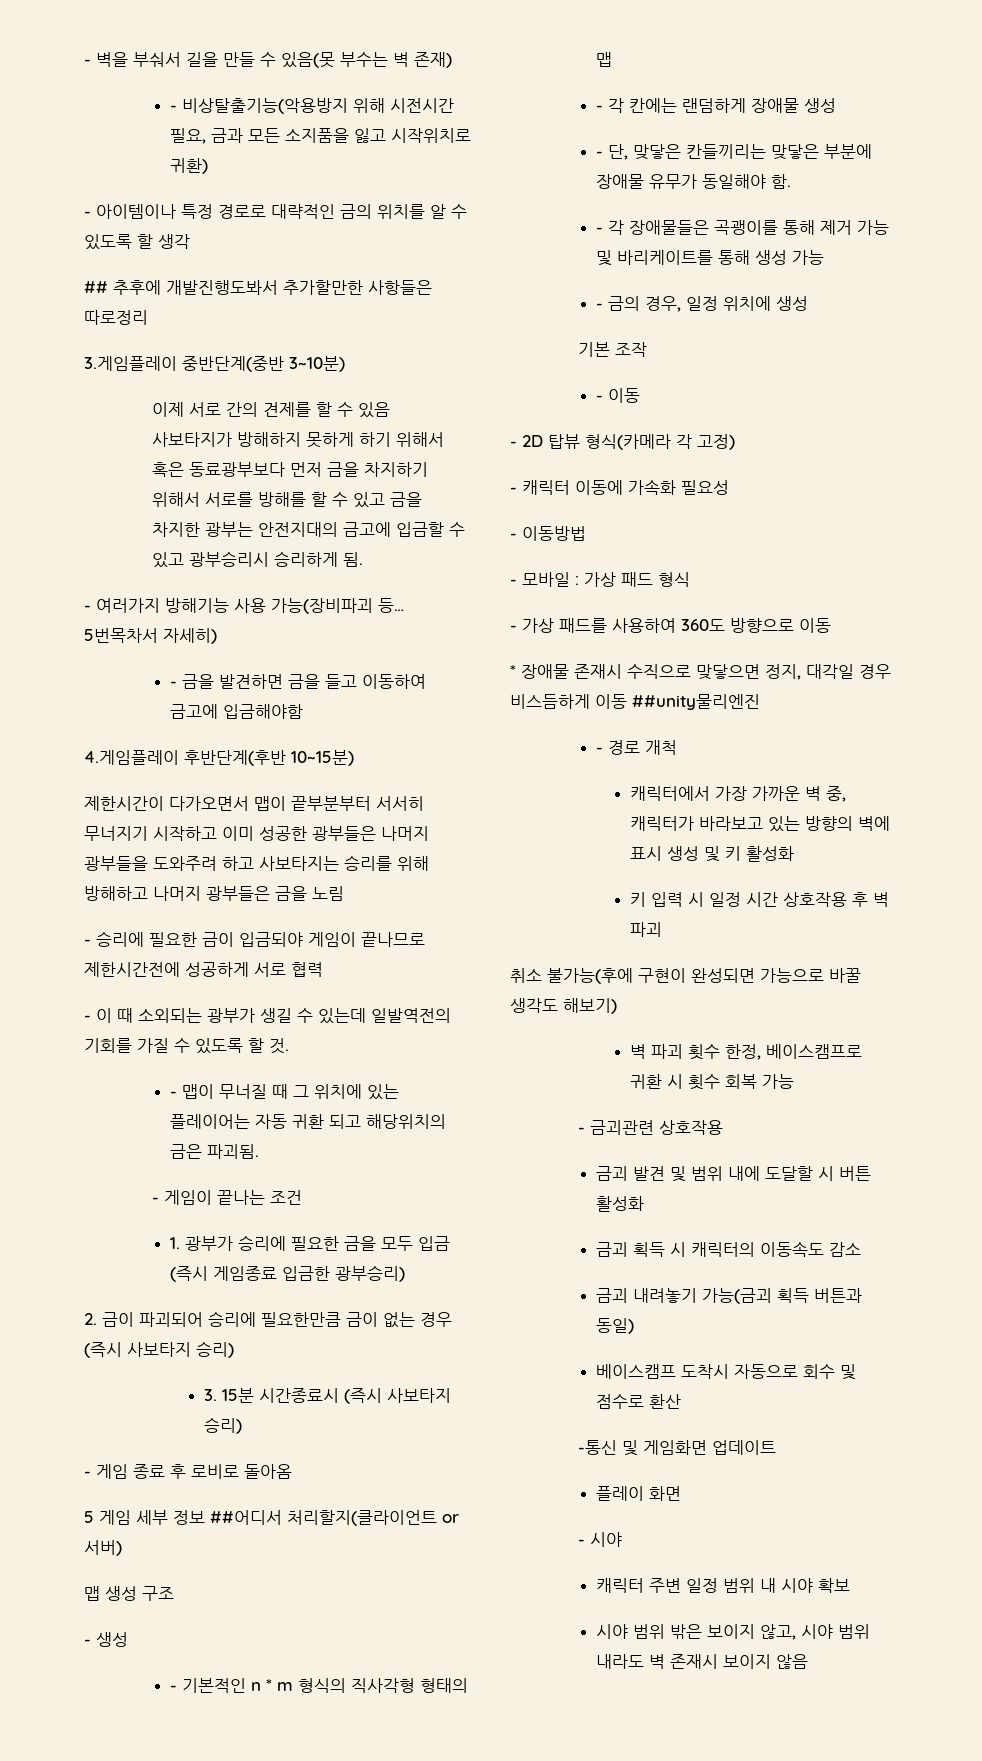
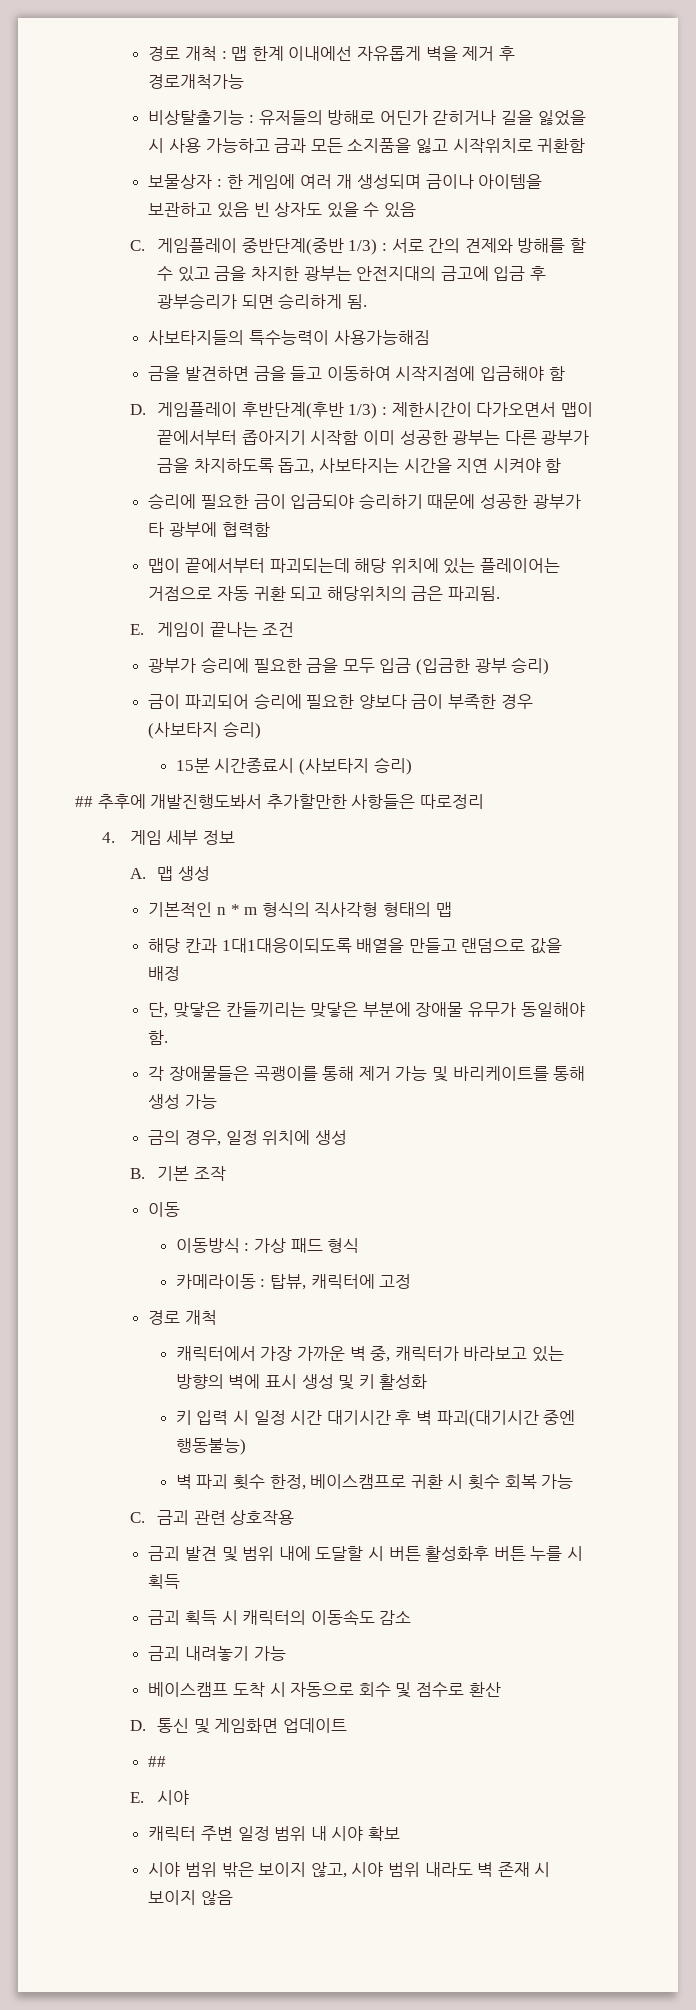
- - 벽을 부숴서 길을 만들 수 있음(못 부수는 벽 존재)
- - 비상탈출기능(악용방지 위해 시전시간 필요, 금과 모든 소지품을 잃고 시작위치로 귀환)
- - 아이템이나 특정 경로로 대략적인 금의 위치를 알 수 있도록 할 생각
- ## 추후에 개발진행도봐서 추가할만한 사항들은 따로정리
- 3.게임플레이 중반단계(중반 3~10분)
- 이제 서로 간의 견제를 할 수 있음 사보타지가 방해하지 못하게 하기 위해서 혹은 동료광부보다 먼저 금을 차지하기 위해서 서로를 방해를 할 수 있고 금을 차지한 광부는 안전지대의 금고에 입금할 수 있고 광부승리시 승리하게 됨.
- - 여러가지 방해기능 사용 가능(장비파괴 등… 5번목차서 자세히)
- - 금을 발견하면 금을 들고 이동하여 금고에 입금해야함
- 4.게임플레이 후반단계(후반 10~15분)
- 제한시간이 다가오면서 맵이 끝부분부터 서서히 무너지기 시작하고 이미 성공한 광부들은 나머지 광부들을 도와주려 하고 사보타지는 승리를 위해 방해하고 나머지 광부들은 금을 노림
- - 승리에 필요한 금이 입금되야 게임이 끝나므로 제한시간전에 성공하게 서로 협력
- - 이 때 소외되는 광부가 생길 수 있는데 일발역전의 기회를 가질 수 있도록 할 것.
- - 맵이 무너질 때 그 위치에 있는 플레이어는 자동 귀환 되고 해당위치의 금은 파괴됨.
+ 경로 개척 : 맵 한계 이내에선 자유롭게 벽을 제거 후 경로개척가능
+ 비상탈출기능 : 유저들의 방해로 어딘가 갇히거나 길을 잃었을 시 사용 가능하고 금과 모든 소지품을 잃고 시작위치로 귀환함
+ 보물상자 : 한 게임에 여러 개 생성되며 금이나 아이템을 보관하고 있음 빈 상자도 있을 수 있음
+ C. 게임플레이 중반단계(중반 1/3) : 서로 간의 견제와 방해를 할 수 있고 금을 차지한 광부는 안전지대의 금고에 입금 후 광부승리가 되면 승리하게 됨.
+ 사보타지들의 특수능력이 사용가능해짐
+ 금을 발견하면 금을 들고 이동하여 시작지점에 입금해야 함
+ D. 게임플레이 후반단계(후반 1/3) : 제한시간이 다가오면서 맵이 끝에서부터 좁아지기 시작함 이미 성공한 광부는 다른 광부가 금을 차지하도록 돕고, 사보타지는 시간을 지연 시켜야 함
+ 승리에 필요한 금이 입금되야 승리하기 때문에 성공한 광부가 타 광부에 협력함
+ 맵이 끝에서부터 파괴되는데 해당 위치에 있는 플레이어는 거점으로 자동 귀환 되고 해당위치의 금은 파괴됨.
- - 게임이 끝나는 조건
+ E. 게임이 끝나는 조건
- 1. 광부가 승리에 필요한 금을 모두 입금 (즉시 게임종료 입금한 광부승리)
- 2. 금이 파괴되어 승리에 필요한만큼 금이 없는 경우 (즉시 사보타지 승리)
- 3. 15분 시간종료시 (즉시 사보타지 승리)
- - 게임 종료 후 로비로 돌아옴
- 5 게임 세부 정보 ##어디서 처리할지(클라이언트 or 서버)
- 맵 생성 구조
- - 생성
- - 기본적인 n * m 형식의 직사각형 형태의 맵
+ 광부가 승리에 필요한 금을 모두 입금 (입금한 광부 승리)
+ 금이 파괴되어 승리에 필요한 양보다 금이 부족한 경우 (사보타지 승리)
+ 15분 시간종료시 (사보타지 승리)
+ ## 추후에 개발진행도봐서 추가할만한 사항들은 따로정리
+ 4. 게임 세부 정보
+ A. 맵 생성
+ 기본적인 n * m 형식의 직사각형 형태의 맵
- - 각 칸에는 랜덤하게 장애물 생성
- - 단, 맞닿은 칸들끼리는 맞닿은 부분에 장애물 유무가 동일해야 함.
+ 해당 칸과 1대1대응이되도록 배열을 만들고 랜덤으로 값을 배정
+ 단, 맞닿은 칸들끼리는 맞닿은 부분에 장애물 유무가 동일해야 함.
- - 각 장애물들은 곡괭이를 통해 제거 가능 및 바리케이트를 통해 생성 가능
+ 각 장애물들은 곡괭이를 통해 제거 가능 및 바리케이트를 통해 생성 가능
- - 금의 경우, 일정 위치에 생성
+ 금의 경우, 일정 위치에 생성
- 기본 조작
+ B. 기본 조작
- - 이동
- - 2D 탑뷰 형식(카메라 각 고정)
- - 캐릭터 이동에 가속화 필요성
- - 이동방법
- - 모바일 : 가상 패드 형식
- - 가상 패드를 사용하여 360도 방향으로 이동
- * 장애물 존재시 수직으로 맞닿으면 정지, 대각일 경우 비스듬하게 이동 ##unity물리엔진
- - 경로 개척
+ 이동
+ 이동방식 : 가상 패드 형식
+ 카메라이동 : 탑뷰, 캐릭터에 고정
+ 경로 개척
- 키 입력 시 일정 시간 상호작용 후 벽 파괴
- 취소 불가능(후에 구현이 완성되면 가능으로 바꿀 생각도 해보기)
+ 키 입력 시 일정 시간 대기시간 후 벽 파괴(대기시간 중엔 행동불능)
- - 금괴관련 상호작용
+ C. 금괴 관련 상호작용
- 금괴 발견 및 범위 내에 도달할 시 버튼 활성화
+ 금괴 발견 및 범위 내에 도달할 시 버튼 활성화후 버튼 누를 시 획득
- 금괴 내려놓기 가능(금괴 획득 버튼과 동일)
+ 금괴 내려놓기 가능
- 베이스캠프 도착시 자동으로 회수 및 점수로 환산
+ 베이스캠프 도착 시 자동으로 회수 및 점수로 환산
- -통신 및 게임화면 업데이트
- 플레이 화면
- - 시야
+ D. 통신 및 게임화면 업데이트
+ ##
+ E. 시야
- 시야 범위 밖은 보이지 않고, 시야 범위 내라도 벽 존재시 보이지 않음
+ 시야 범위 밖은 보이지 않고, 시야 범위 내라도 벽 존재 시 보이지 않음

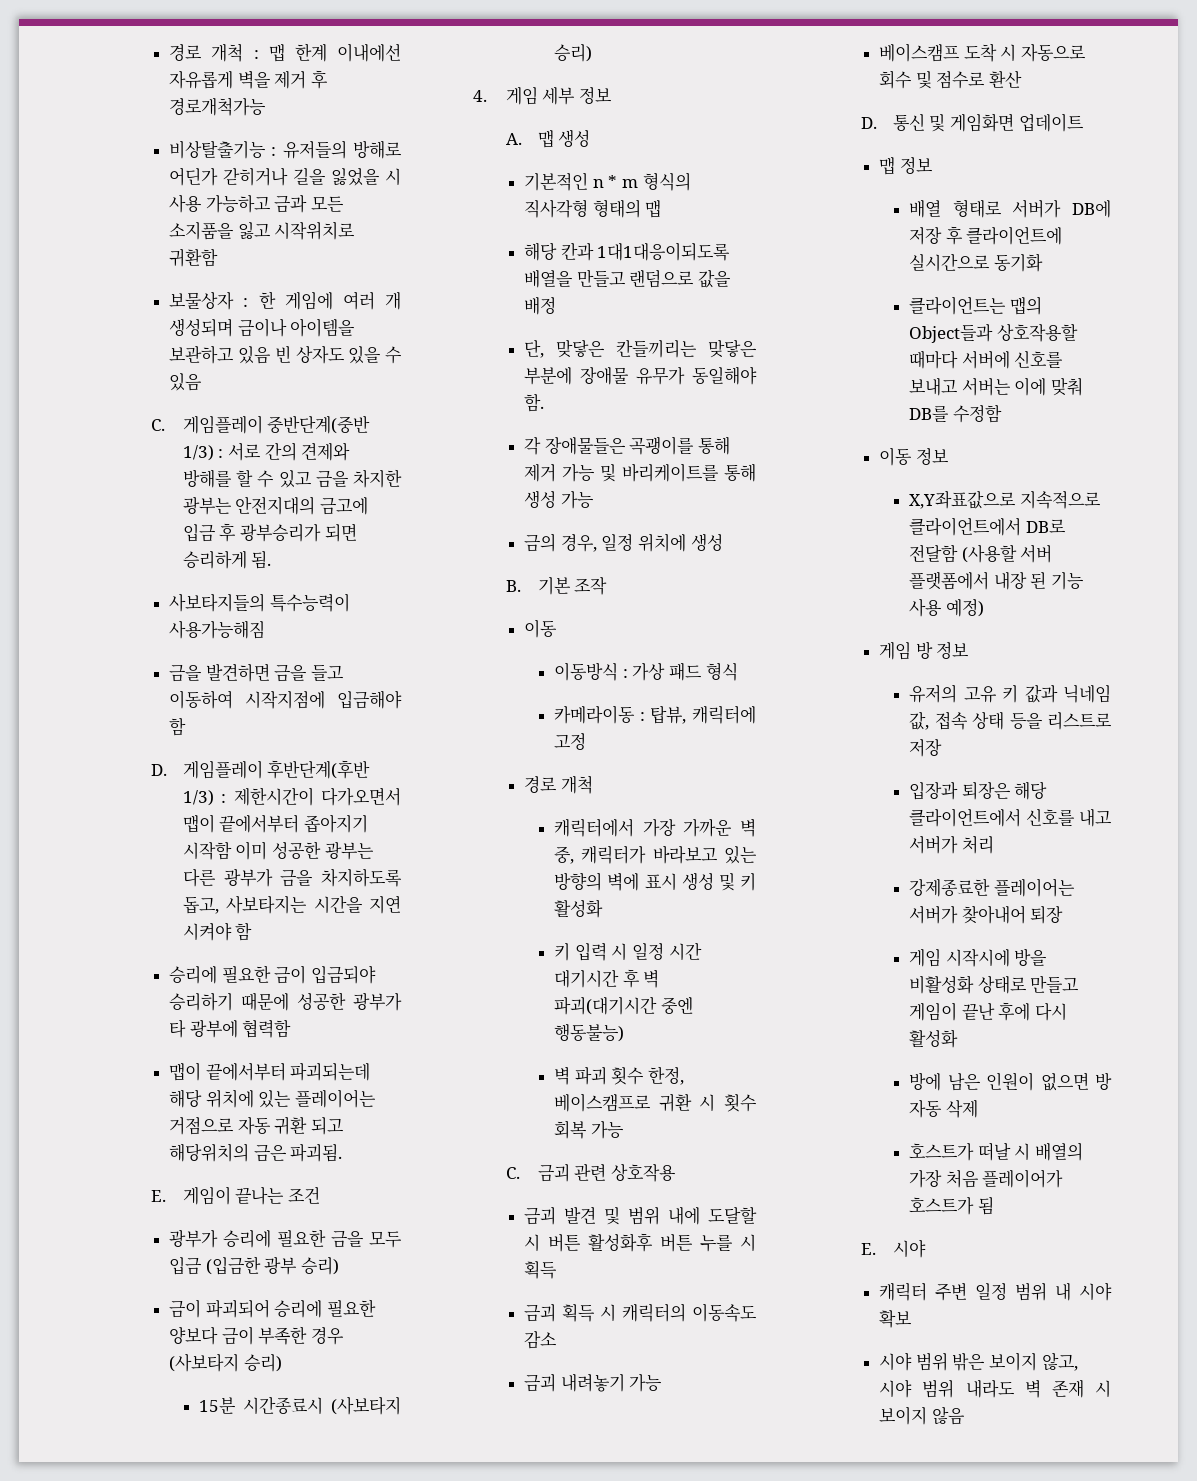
- ## 추후에 개발진행도봐서 추가할만한 사항들은 따로정리
  D. 통신 및 게임화면 업데이트
- ##
+ 맵 정보
+ 배열 형태로 서버가 DB에 저장 후 클라이언트에 실시간으로 동기화
+ 클라이언트는 맵의 Object들과 상호작용할 때마다 서버에 신호를 보내고 서버는 이에 맞춰 DB를 수정함
+ 이동 정보
+ X,Y좌표값으로 지속적으로 클라이언트에서 DB로 전달함 (사용할 서버 플랫폼에서 내장 된 기능 사용 예정)
+ 게임 방 정보
+ 유저의 고유 키 값과 닉네임 값, 접속 상태 등을 리스트로 저장
+ 입장과 퇴장은 해당 클라이언트에서 신호를 내고 서버가 처리
+ 강제종료한 플레이어는 서버가 찾아내어 퇴장
+ 게임 시작시에 방을 비활성화 상태로 만들고 게임이 끝난 후에 다시 활성화
+ 방에 남은 인원이 없으면 방 자동 삭제
+ 호스트가 떠날 시 배열의 가장 처음 플레이어가 호스트가 됨

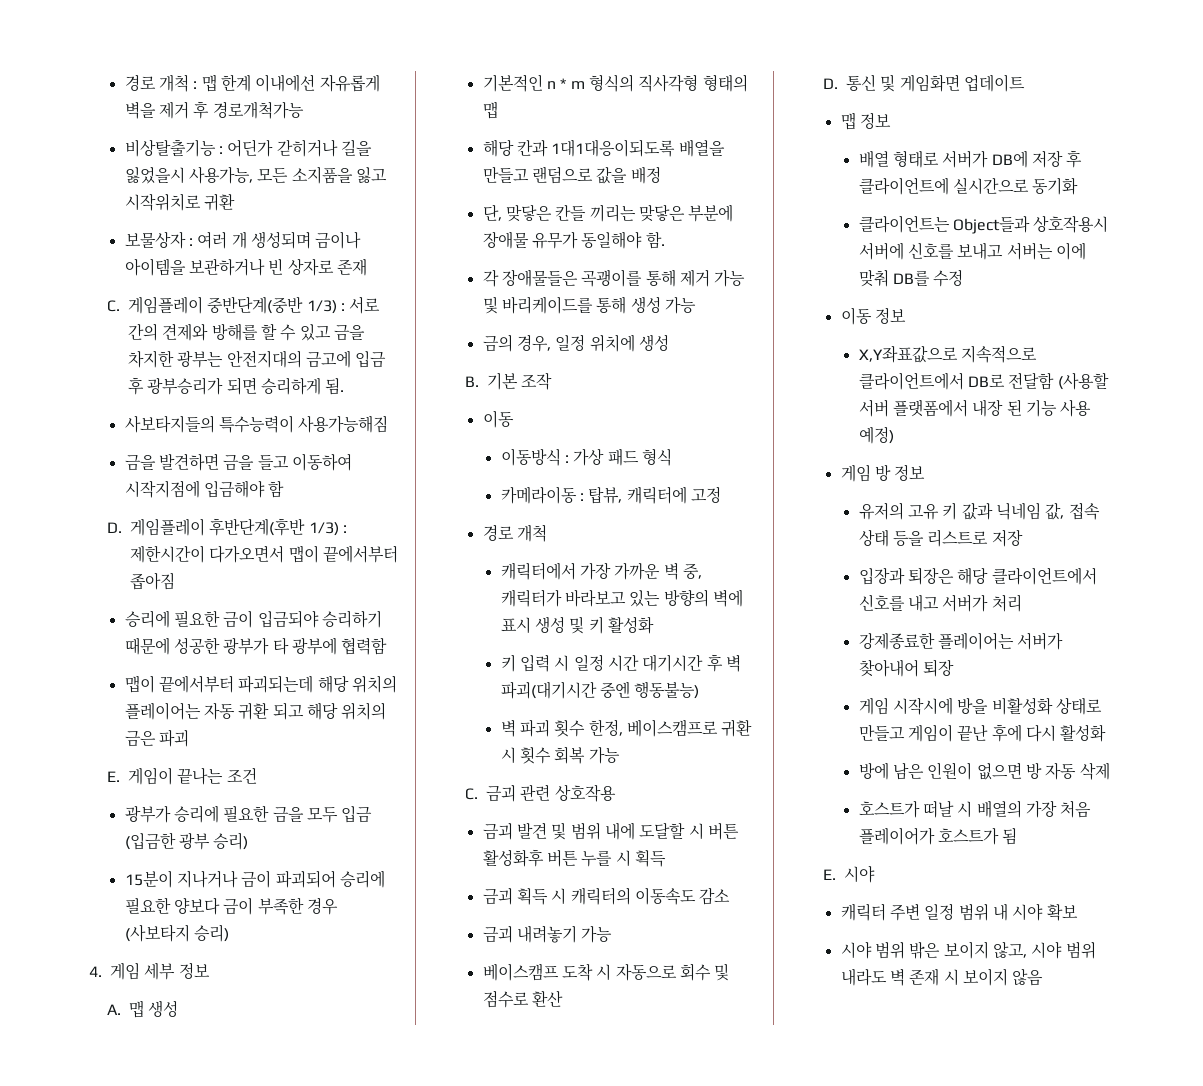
- 비상탈출기능 : 유저들의 방해로 어딘가 갇히거나 길을 잃었을 시 사용 가능하고 금과 모든 소지품을 잃고 시작위치로 귀환함
+ 비상탈출기능 : 어딘가 갇히거나 길을 잃었을시 사용가능, 모든 소지품을 잃고 시작위치로 귀환
- 보물상자 : 한 게임에 여러 개 생성되며 금이나 아이템을 보관하고 있음 빈 상자도 있을 수 있음
+ 보물상자 : 여러 개 생성되며 금이나 아이템을 보관하거나 빈 상자로 존재
- D. 게임플레이 후반단계(후반 1/3) : 제한시간이 다가오면서 맵이 끝에서부터 좁아지기 시작함 이미 성공한 광부는 다른 광부가 금을 차지하도록 돕고, 사보타지는 시간을 지연 시켜야 함
+ D. 게임플레이 후반단계(후반 1/3) : 제한시간이 다가오면서 맵이 끝에서부터 좁아짐
- 맵이 끝에서부터 파괴되는데 해당 위치에 있는 플레이어는 거점으로 자동 귀환 되고 해당위치의 금은 파괴됨.
+ 맵이 끝에서부터 파괴되는데 해당 위치의 플레이어는 자동 귀환 되고 해당 위치의 금은 파괴
- 금이 파괴되어 승리에 필요한 양보다 금이 부족한 경우 (사보타지 승리)
+ 15분이 지나거나 금이 파괴되어 승리에 필요한 양보다 금이 부족한 경우 (사보타지 승리)
- 15분 시간종료시 (사보타지 승리)
- 단, 맞닿은 칸들끼리는 맞닿은 부분에 장애물 유무가 동일해야 함.
+ 단, 맞닿은 칸들 끼리는 맞닿은 부분에 장애물 유무가 동일해야 함.
- 각 장애물들은 곡괭이를 통해 제거 가능 및 바리케이트를 통해 생성 가능
+ 각 장애물들은 곡괭이를 통해 제거 가능 및 바리케이드를 통해 생성 가능
- 클라이언트는 맵의 Object들과 상호작용할 때마다 서버에 신호를 보내고 서버는 이에 맞춰 DB를 수정함
+ 클라이언트는 Object들과 상호작용시 서버에 신호를 보내고 서버는 이에 맞춰 DB를 수정

